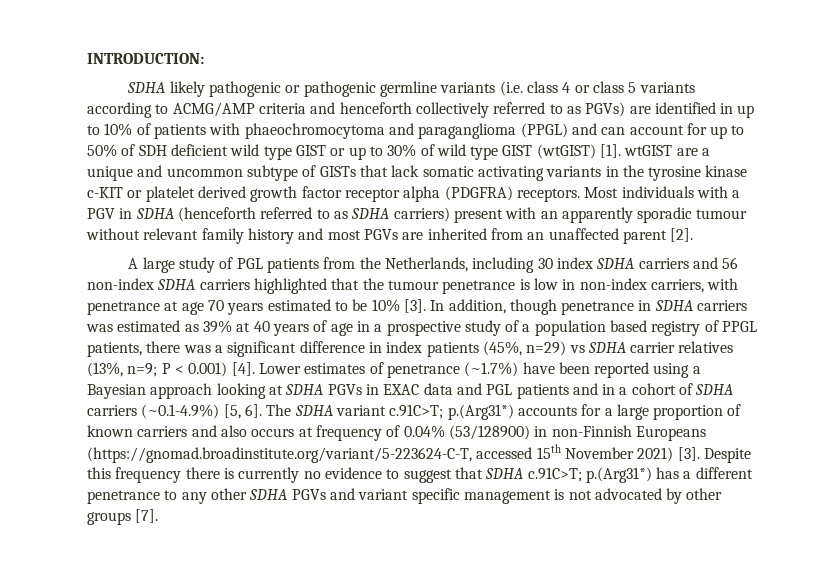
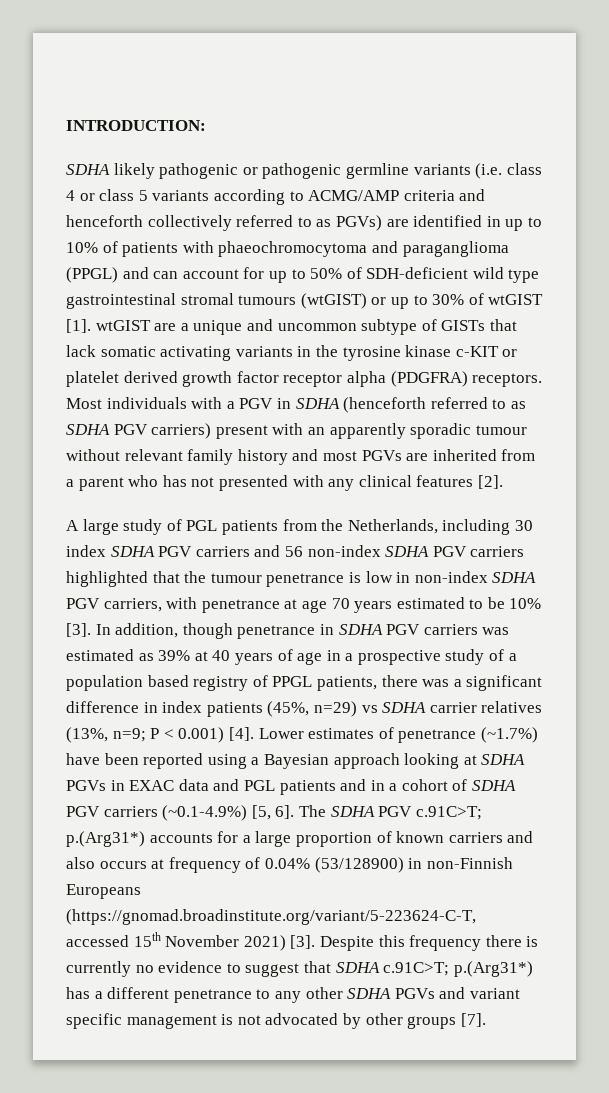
- SDHA likely pathogenic or pathogenic germline variants (i.e. class 4 or class 5 variants according to ACMG/AMP criteria and henceforth collectively referred to as PGVs) are identified in up to 10% of patients with phaeochromocytoma and paraganglioma (PPGL) and can account for up to 50% of SDH deficient wild type GIST or up to 30% of wild type GIST (wtGIST) [1]. wtGIST are a unique and uncommon subtype of GISTs that lack somatic activating variants in the tyrosine kinase c-KIT or platelet derived growth factor receptor alpha (PDGFRA) receptors.
+ SDHA likely pathogenic or pathogenic germline variants (i.e. class 4 or class 5 variants according to ACMG/AMP criteria and henceforth collectively referred to as PGVs) are identified in up to 10% of patients with phaeochromocytoma and paraganglioma (PPGL) and can account for up to 50% of SDH-deficient wild type gastrointestinal stromal tumours (wtGIST) or up to 30% of wtGIST [1]. wtGIST are a unique and uncommon subtype of GISTs that lack somatic activating variants in the tyrosine kinase c-KIT or platelet derived growth factor receptor alpha (PDGFRA) receptors.
- Most individuals with a PGV in SDHA (henceforth referred to as SDHA carriers) present with an apparently sporadic tumour without relevant family history and most PGVs are inherited from an unaffected parent [2].
+ Most individuals with a PGV in SDHA (henceforth referred to as SDHA PGV carriers) present with an apparently sporadic tumour without relevant family history and most PGVs are inherited from a parent who has not presented with any clinical features [2].
- A large study of PGL patients from the Netherlands, including 30 index SDHA carriers and 56 non-index SDHA carriers highlighted that the tumour penetrance is low in non-index carriers, with penetrance at age 70 years estimated to be 10% [3].
+ A large study of PGL patients from the Netherlands, including 30 index SDHA PGV carriers and 56 non-index SDHA PGV carriers highlighted that the tumour penetrance is low in non-index SDHA PGV carriers, with penetrance at age 70 years estimated to be 10% [3].
- In addition, though penetrance in SDHA carriers was estimated as 39% at 40 years of age in a prospective study of a population based registry of PPGL patients, there was a significant difference in index patients (45%, n=29) vs SDHA carrier relatives (13%, n=9; P < 0.001) [4].
+ In addition, though penetrance in SDHA PGV carriers was estimated as 39% at 40 years of age in a prospective study of a population based registry of PPGL patients, there was a significant difference in index patients (45%, n=29) vs SDHA carrier relatives (13%, n=9; P < 0.001) [4].
- Lower estimates of penetrance (~1.7%) have been reported using a Bayesian approach looking at SDHA PGVs in EXAC data and PGL patients and in a cohort of SDHA carriers (~0.1-4.9%) [5, 6].
+ Lower estimates of penetrance (~1.7%) have been reported using a Bayesian approach looking at SDHA PGVs in EXAC data and PGL patients and in a cohort of SDHA PGV carriers (~0.1-4.9%) [5, 6].
- The SDHA variant c.91C>T; p.(Arg31*) accounts for a large proportion of known carriers and also occurs at frequency of 0.04% (53/128900) in non-Finnish Europeans (https://gnomad.broadinstitute.org/variant/5-223624-C-T, accessed 15th November 2021) [3].
+ The SDHA PGV c.91C>T; p.(Arg31*) accounts for a large proportion of known carriers and also occurs at frequency of 0.04% (53/128900) in non-Finnish Europeans (https://gnomad.broadinstitute.org/variant/5-223624-C-T, accessed 15th November 2021) [3].

